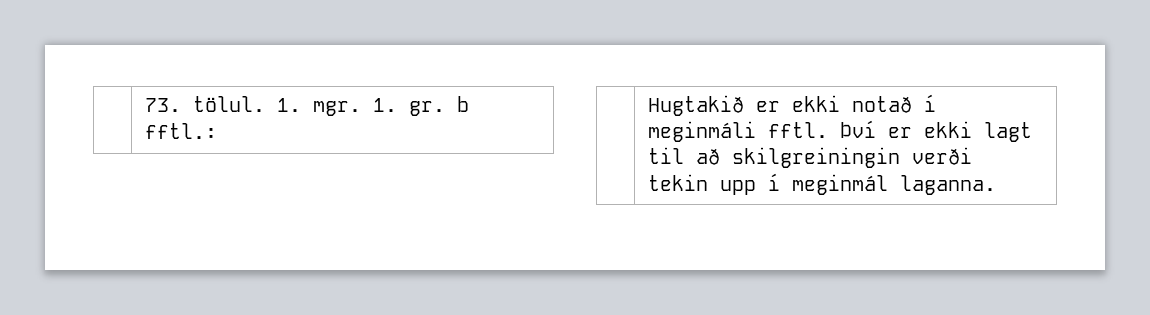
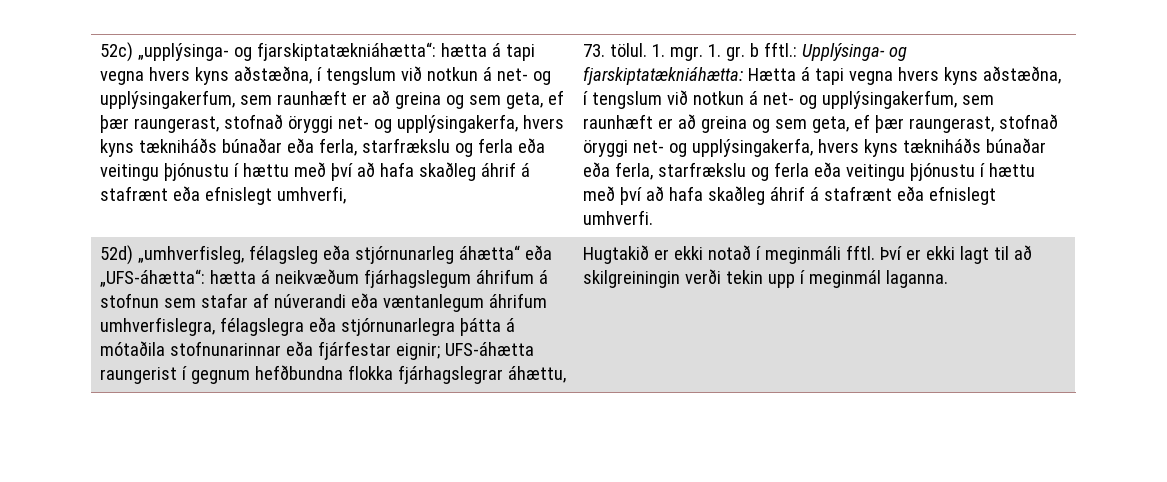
+ 52c) „upplýsinga- og fjarskiptatækniáhætta“: hætta á tapi vegna hvers kyns aðstæðna, í tengslum við notkun á net- og upplýsingakerfum, sem raunhæft er að greina og sem geta, ef þær raungerast, stofnað öryggi net- og upplýsingakerfa, hvers kyns tækniháðs búnaðar eða ferla, starfrækslu og ferla eða veitingu þjónustu í hættu með því að hafa skaðleg áhrif á stafrænt eða efnislegt umhverfi,
- 1. gr. b fftl.:
+ 1. gr. b fftl.: Upplýsinga- og fjarskiptatækniáhætta: Hætta á tapi vegna hvers kyns aðstæðna, í tengslum við notkun á net- og upplýsingakerfum, sem raunhæft er að greina og sem geta, ef þær raungerast, stofnað öryggi net- og upplýsingakerfa, hvers kyns tækniháðs búnaðar eða ferla, starfrækslu og ferla eða veitingu þjónustu í hættu með því að hafa skaðleg áhrif á stafrænt eða efnislegt umhverfi.
+ 52d) „umhverfisleg, félagsleg eða stjórnunarleg áhætta“ eða „UFS-áhætta“: hætta á neikvæðum fjárhagslegum áhrifum á stofnun sem stafar af núverandi eða væntanlegum áhrifum umhverfislegra, félagslegra eða stjórnunarlegra þátta á mótaðila stofnunarinnar eða fjárfestar eignir; UFS-áhætta raungerist í gegnum hefðbundna flokka fjárhagslegrar áhættu,

